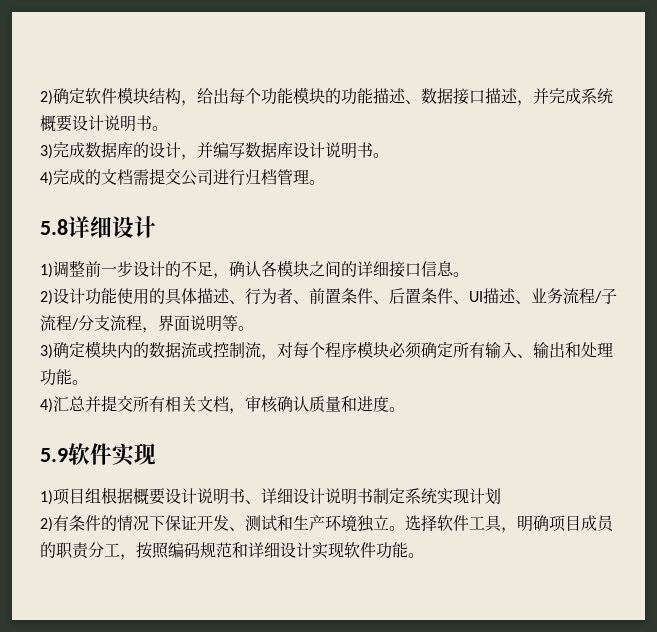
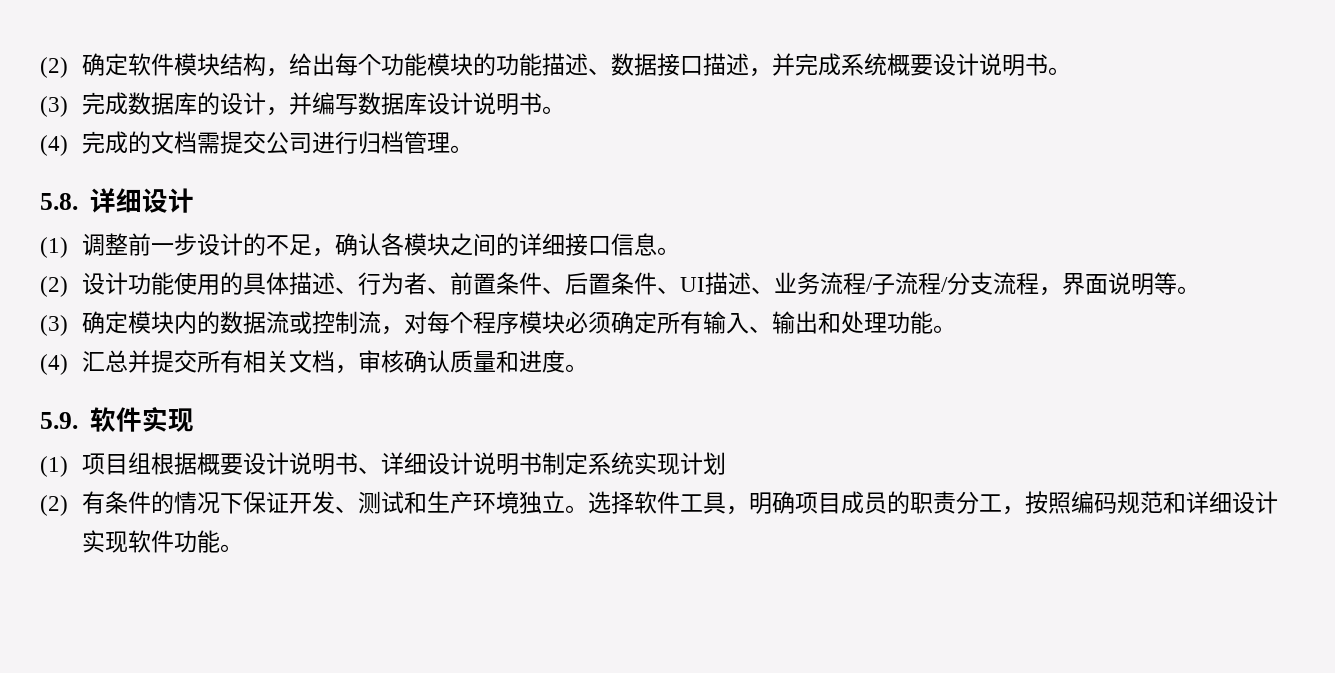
- 2)确定软件模块结构，给出每个功能模块的功能描述、数据接口描述，并完成系统概要设计说明书。
+ (2)确定软件模块结构，给出每个功能模块的功能描述、数据接口描述，并完成系统概要设计说明书。
- 3)完成数据库的设计，并编写数据库设计说明书。
+ (3)完成数据库的设计，并编写数据库设计说明书。
- 4)完成的文档需提交公司进行归档管理。
+ (4)完成的文档需提交公司进行归档管理。
- 5.8详细设计
+ 5.8.详细设计
- 1)调整前一步设计的不足，确认各模块之间的详细接口信息。
+ (1)调整前一步设计的不足，确认各模块之间的详细接口信息。
- 2)设计功能使用的具体描述、行为者、前置条件、后置条件、UI描述、业务流程/子流程/分支流程，界面说明等。
+ (2)设计功能使用的具体描述、行为者、前置条件、后置条件、UI描述、业务流程/子流程/分支流程，界面说明等。
- 3)确定模块内的数据流或控制流，对每个程序模块必须确定所有输入、输出和处理功能。
+ (3)确定模块内的数据流或控制流，对每个程序模块必须确定所有输入、输出和处理功能。
- 4)汇总并提交所有相关文档，审核确认质量和进度。
+ (4)汇总并提交所有相关文档，审核确认质量和进度。
- 5.9软件实现
+ 5.9.软件实现
- 1)项目组根据概要设计说明书、详细设计说明书制定系统实现计划
+ (1)项目组根据概要设计说明书、详细设计说明书制定系统实现计划
- 2)有条件的情况下保证开发、测试和生产环境独立。
+ (2)有条件的情况下保证开发、测试和生产环境独立。

